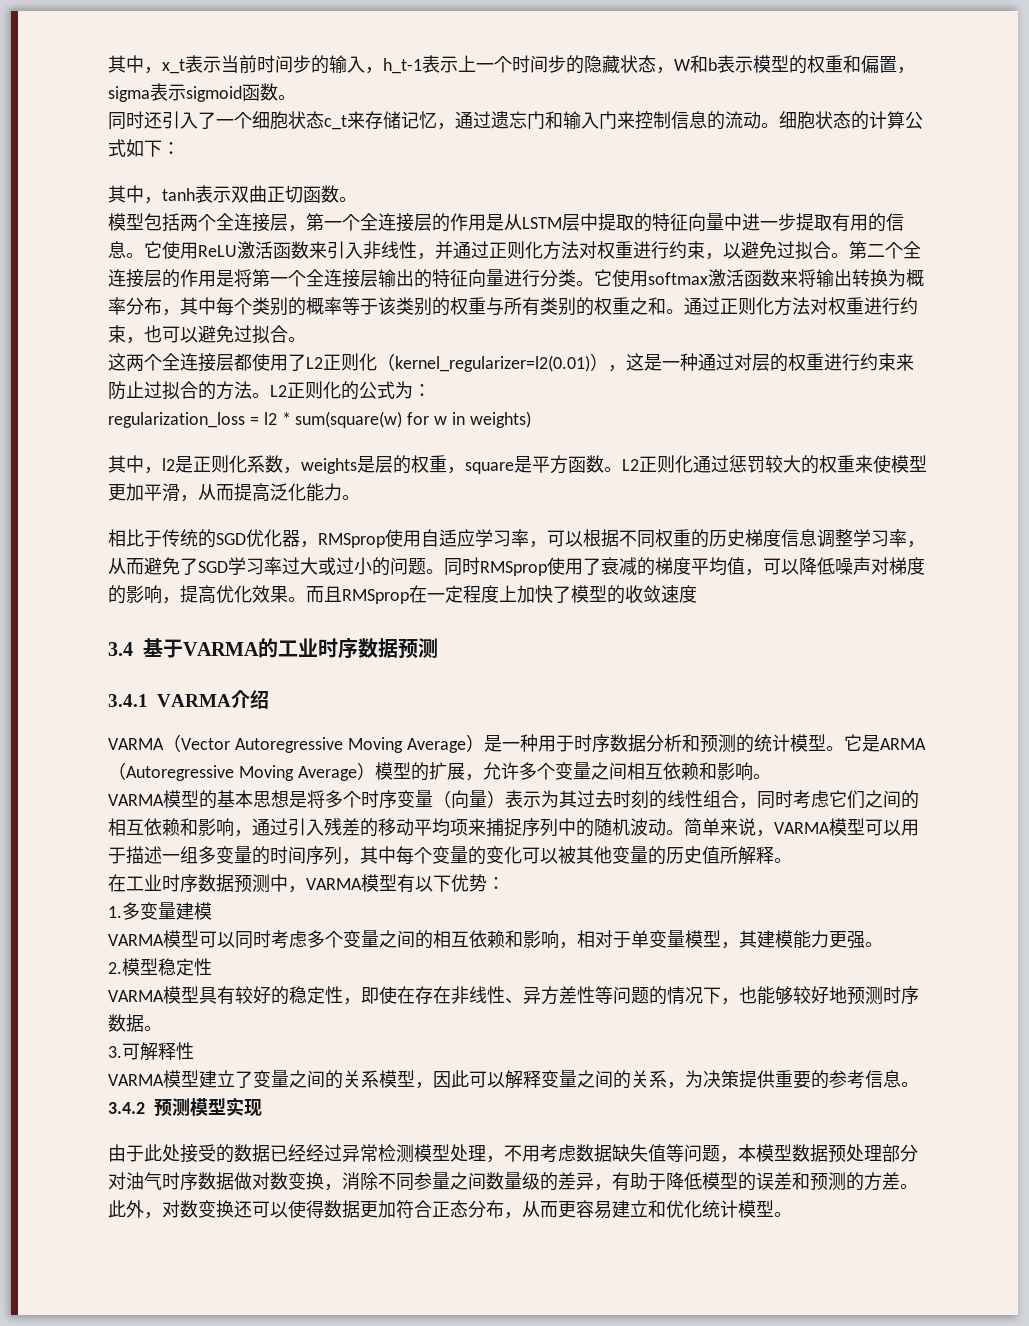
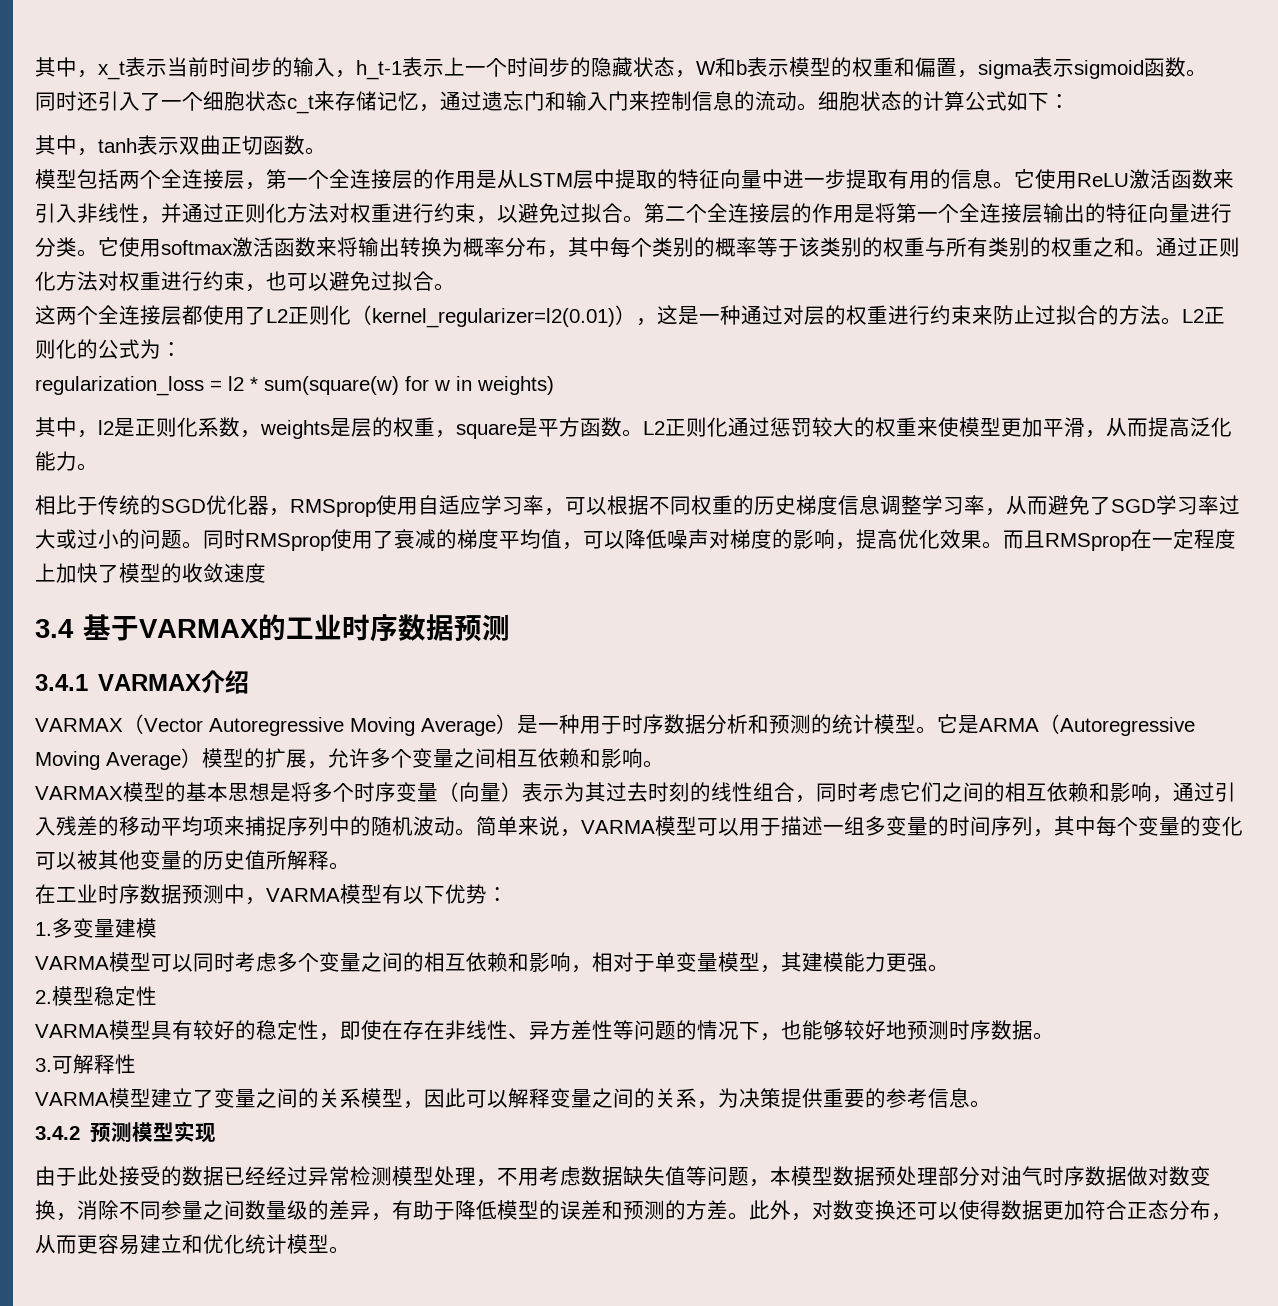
- 3.4基于VARMA的工业时序数据预测
+ 3.4基于VARMAX的工业时序数据预测
- 3.4.1 VARMA介绍
+ 3.4.1 VARMAX介绍
- VARMA（Vector Autoregressive Moving Average）是一种用于时序数据分析和预测的统计模型。
+ VARMAX（Vector Autoregressive Moving Average）是一种用于时序数据分析和预测的统计模型。
- VARMA模型的基本思想是将多个时序变量（向量）表示为其过去时刻的线性组合，同时考虑它们之间的相互依赖和影响，通过引入残差的移动平均项来捕捉序列中的随机波动。
+ VARMAX模型的基本思想是将多个时序变量（向量）表示为其过去时刻的线性组合，同时考虑它们之间的相互依赖和影响，通过引入残差的移动平均项来捕捉序列中的随机波动。

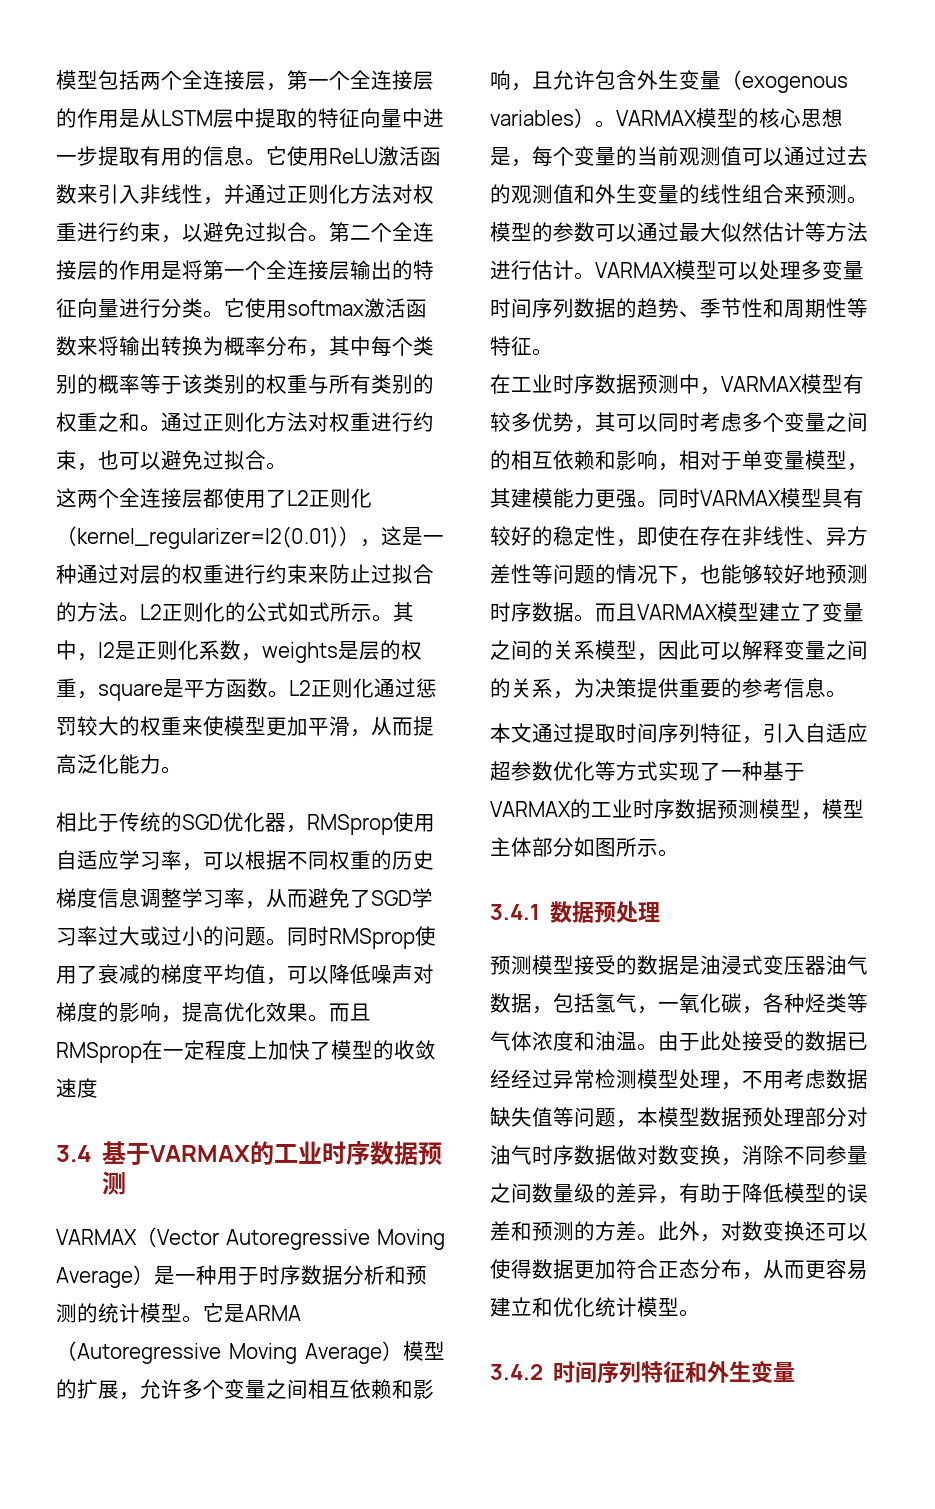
- 其中，x_t表示当前时间步的输入，h_t-1表示上一个时间步的隐藏状态，W和b表示模型的权重和偏置，sigma表示sigmoid函数。
- 同时还引入了一个细胞状态c_t来存储记忆，通过遗忘门和输入门来控制信息的流动。细胞状态的计算公式如下：
- 其中，tanh表示双曲正切函数。
- L2正则化的公式为：
- regularization_loss = l2 * sum(square(w) for w in weights)
- 其中，l2是正则化系数，weights是层的权重，square是平方函数。
+ L2正则化的公式如式所示。其中，l2是正则化系数，weights是层的权重，square是平方函数。
- 3.4.1 VARMAX介绍
- 它是ARMA（Autoregressive Moving Average）模型的扩展，允许多个变量之间相互依赖和影响。
- VARMAX模型的基本思想是将多个时序变量（向量）表示为其过去时刻的线性组合，同时考虑它们之间的相互依赖和影响，通过引入残差的移动平均项来捕捉序列中的随机波动。简单来说，VARMA模型可以用于描述一组多变量的时间序列，其中每个变量的变化可以被其他变量的历史值所解释。
+ 它是ARMA（Autoregressive Moving Average）模型的扩展，允许多个变量之间相互依赖和影响，且允许包含外生变量（exogenous variables）。VARMAX模型的核心思想是，每个变量的当前观测值可以通过过去的观测值和外生变量的线性组合来预测。模型的参数可以通过最大似然估计等方法进行估计。VARMAX模型可以处理多变量时间序列数据的趋势、季节性和周期性等特征。
- 在工业时序数据预测中，VARMA模型有以下优势：
- 1.多变量建模
- VARMA模型可以同时考虑多个变量之间的相互依赖和影响，相对于单变量模型，其建模能力更强。
- 2.模型稳定性
- VARMA模型具有较好的稳定性，即使在存在非线性、异方差性等问题的情况下，也能够较好地预测时序数据。
- 3.可解释性
- VARMA模型建立了变量之间的关系模型，因此可以解释变量之间的关系，为决策提供重要的参考信息。
+ 在工业时序数据预测中，VARMAX模型有较多优势，其可以同时考虑多个变量之间的相互依赖和影响，相对于单变量模型，其建模能力更强。同时VARMAX模型具有较好的稳定性，即使在存在非线性、异方差性等问题的情况下，也能够较好地预测时序数据。而且VARMAX模型建立了变量之间的关系模型，因此可以解释变量之间的关系，为决策提供重要的参考信息。
- 3.4.2预测模型实现
- 由于此处接受的数据已经经过异常检测模型处理，不用考虑数据缺失值等问题，本模型数据预处理部分对油气时序数据做对数变换，消除不同参量之间数量级的差异，有助于降低模型的误差和预测的方差。
+ 本文通过提取时间序列特征，引入自适应超参数优化等方式实现了一种基于VARMAX的工业时序数据预测模型，模型主体部分如图所示。
+ 3.4.1数据预处理
+ 预测模型接受的数据是油浸式变压器油气数据，包括氢气，一氧化碳，各种烃类等气体浓度和油温。由于此处接受的数据已经经过异常检测模型处理，不用考虑数据缺失值等问题，本模型数据预处理部分对油气时序数据做对数变换，消除不同参量之间数量级的差异，有助于降低模型的误差和预测的方差。
+ 3.4.2时间序列特征和外生变量

